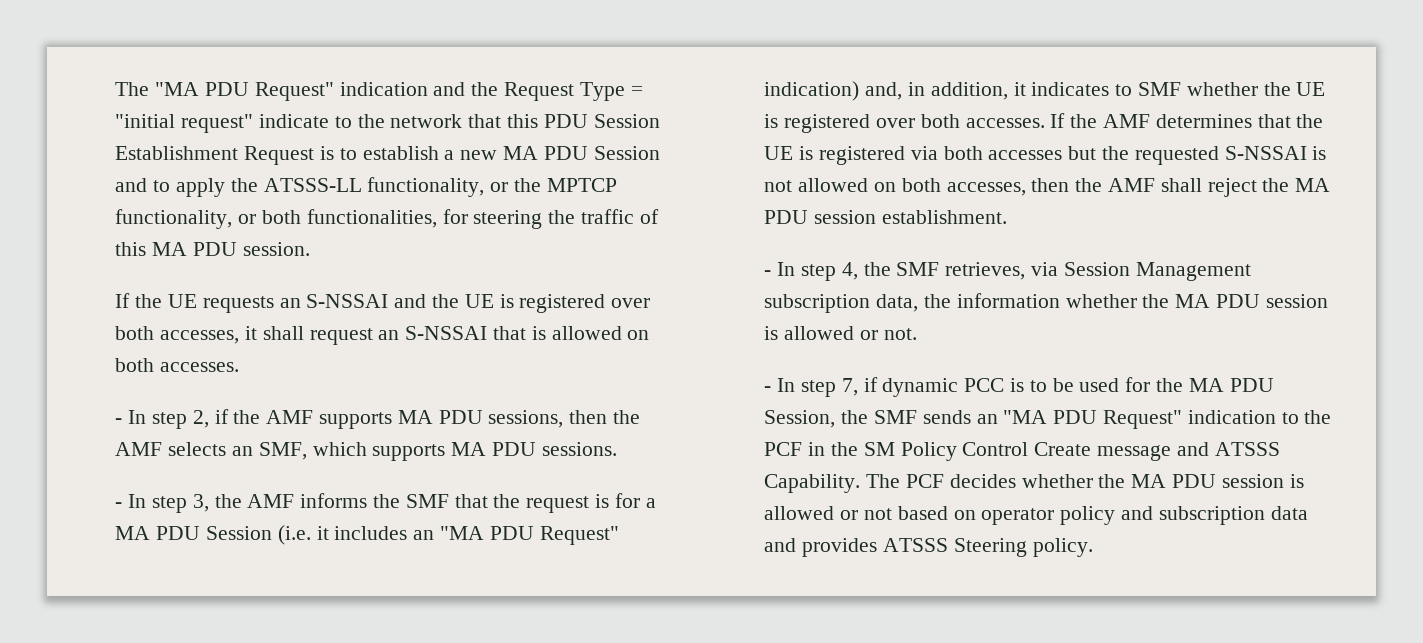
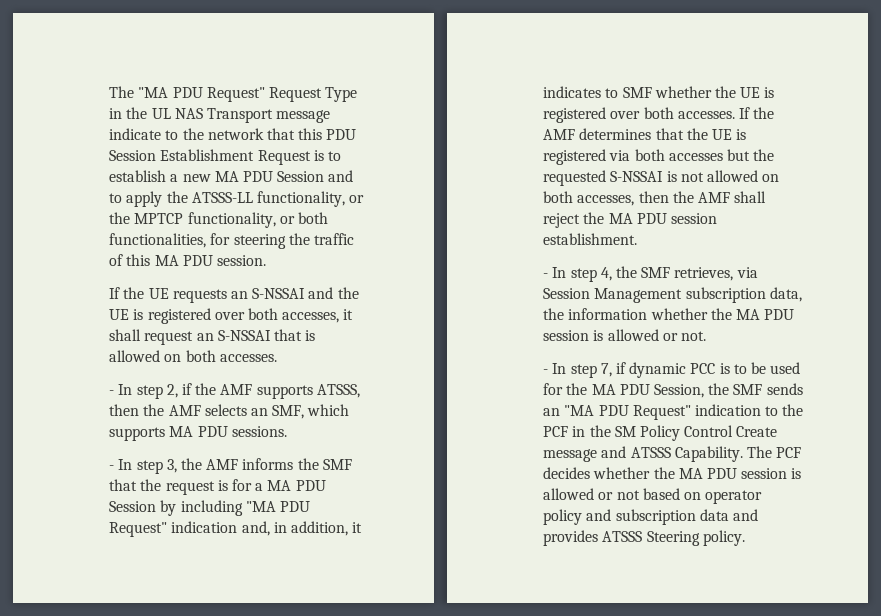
- The "MA PDU Request" indication and the Request Type = "initial request" indicate to the network that this PDU Session Establishment Request is to establish a new MA PDU Session and to apply the ATSSS-LL functionality, or the MPTCP functionality, or both functionalities, for steering the traffic of this MA PDU session.
+ The "MA PDU Request" Request Type in the UL NAS Transport message indicate to the network that this PDU Session Establishment Request is to establish a new MA PDU Session and to apply the ATSSS-LL functionality, or the MPTCP functionality, or both functionalities, for steering the traffic of this MA PDU session.
- - In step 2, if the AMF supports MA PDU sessions, then the AMF selects an SMF, which supports MA PDU sessions.
+ - In step 2, if the AMF supports ATSSS, then the AMF selects an SMF, which supports MA PDU sessions.
- - In step 3, the AMF informs the SMF that the request is for a MA PDU Session (i.e. it includes an "MA PDU Request" indication) and, in addition, it indicates to SMF whether the UE is registered over both accesses.
+ - In step 3, the AMF informs the SMF that the request is for a MA PDU Session by including "MA PDU Request" indication and, in addition, it indicates to SMF whether the UE is registered over both accesses.

